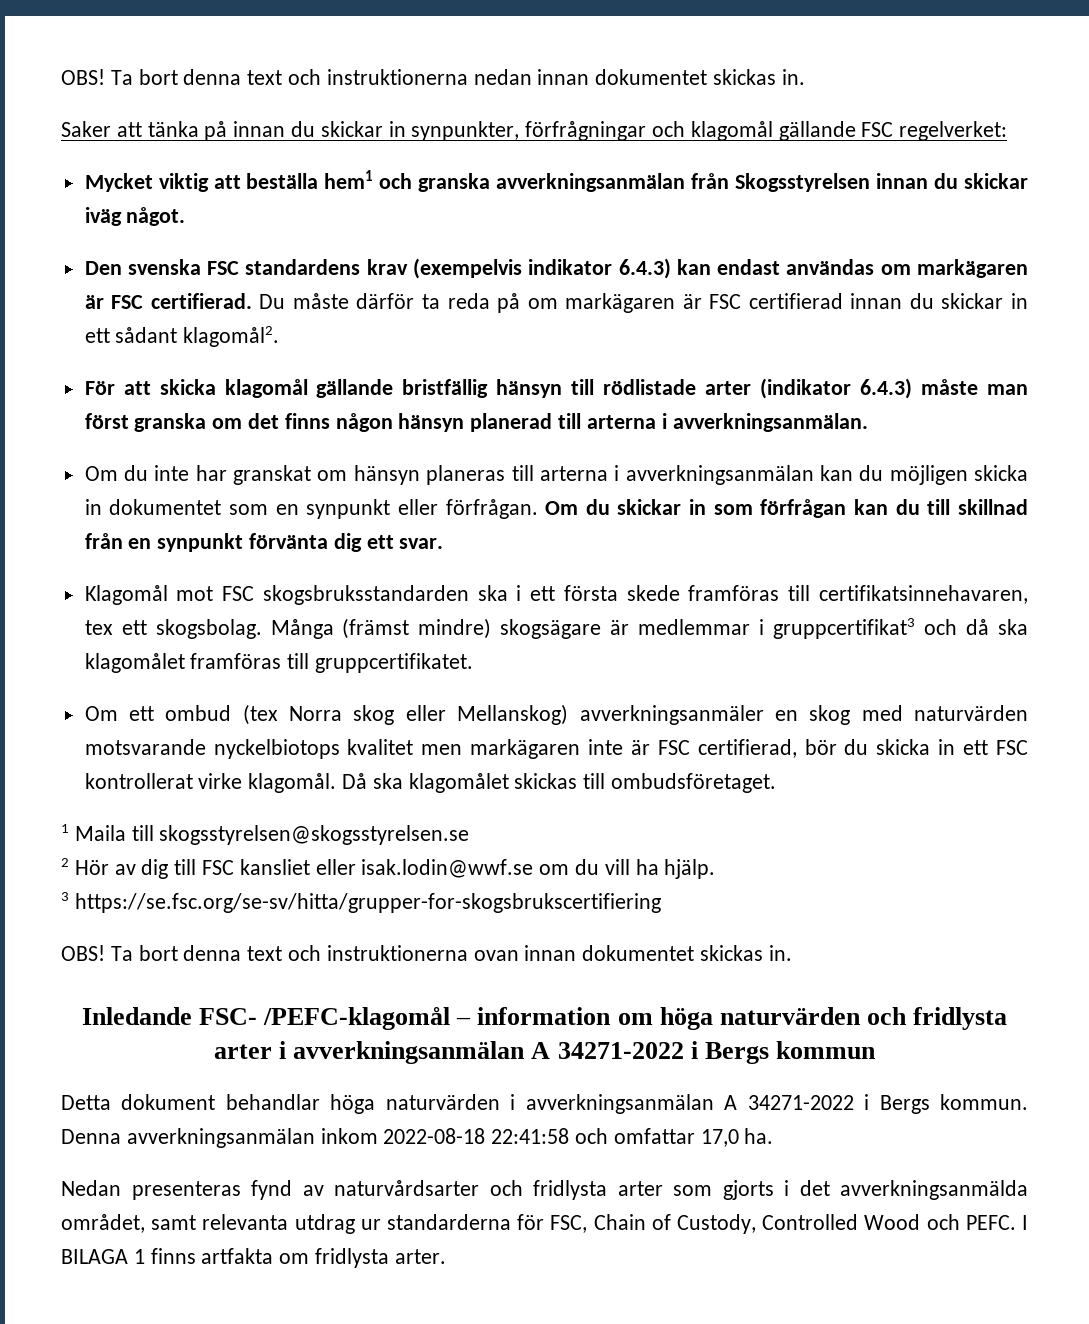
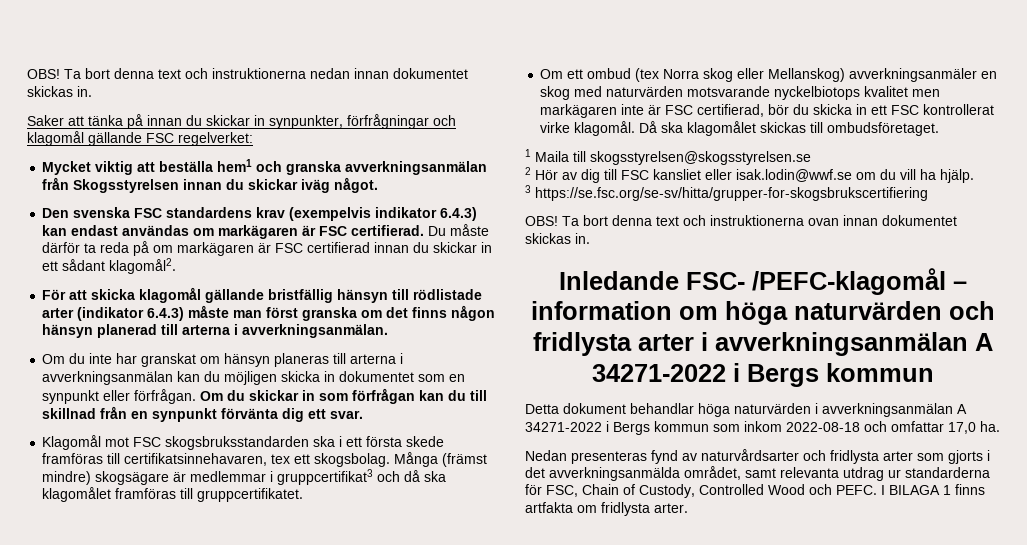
- Detta dokument behandlar höga naturvärden i avverkningsanmälan A 34271-2022 i Bergs kommun. Denna avverkningsanmälan inkom 2022-08-18 22:41:58 och omfattar 17,0 ha.
+ Detta dokument behandlar höga naturvärden i avverkningsanmälan A 34271-2022 i Bergs kommun som inkom 2022-08-18 och omfattar 17,0 ha.

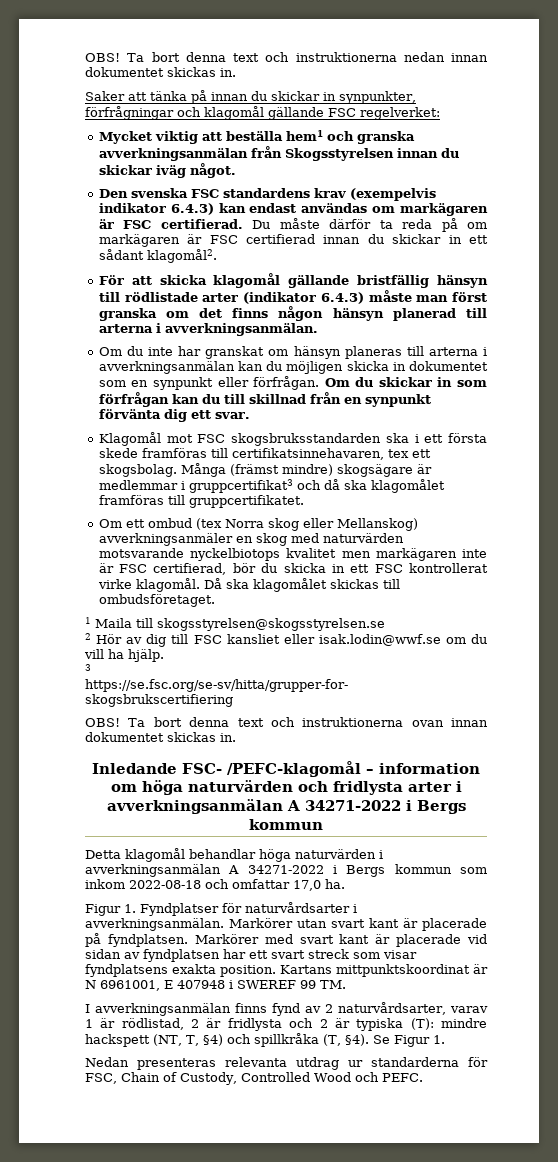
- Detta dokument behandlar höga naturvärden i avverkningsanmälan A 34271-2022 i Bergs kommun som inkom 2022-08-18 och omfattar 17,0 ha.
+ Detta klagomål behandlar höga naturvärden i avverkningsanmälan A 34271-2022 i Bergs kommun som inkom 2022-08-18 och omfattar 17,0 ha.
- Nedan presenteras fynd av naturvårdsarter och fridlysta arter som gjorts i det avverkningsanmälda området, samt relevanta utdrag ur standarderna för FSC, Chain of Custody, Controlled Wood och PEFC. I BILAGA 1 finns artfakta om fridlysta arter.
+ Figur 1. Fyndplatser för naturvårdsarter i avverkningsanmälan. Markörer utan svart kant är placerade på fyndplatsen. Markörer med svart kant är placerade vid sidan av fyndplatsen har ett svart streck som visar fyndplatsens exakta position. Kartans mittpunktskoordinat är N 6961001, E 407948 i SWEREF 99 TM.
+ I avverkningsanmälan finns fynd av 2 naturvårdsarter, varav 1 är rödlistad, 2 är fridlysta och 2 är typiska (T): mindre hackspett (NT, T, §4) och spillkråka (T, §4). Se Figur 1.
+ Nedan presenteras relevanta utdrag ur standarderna för FSC, Chain of Custody, Controlled Wood och PEFC.

